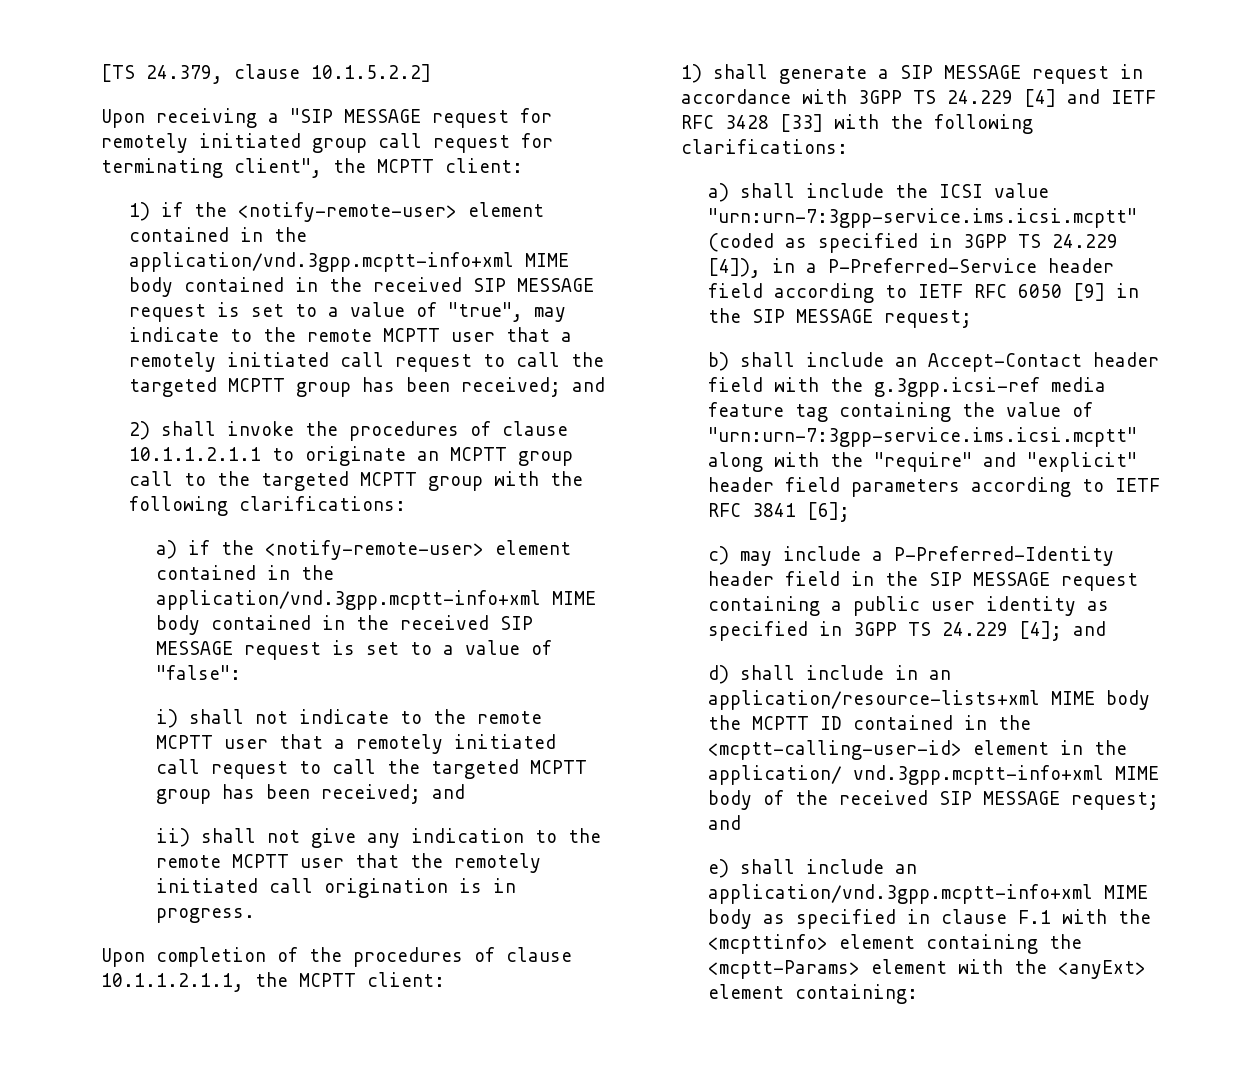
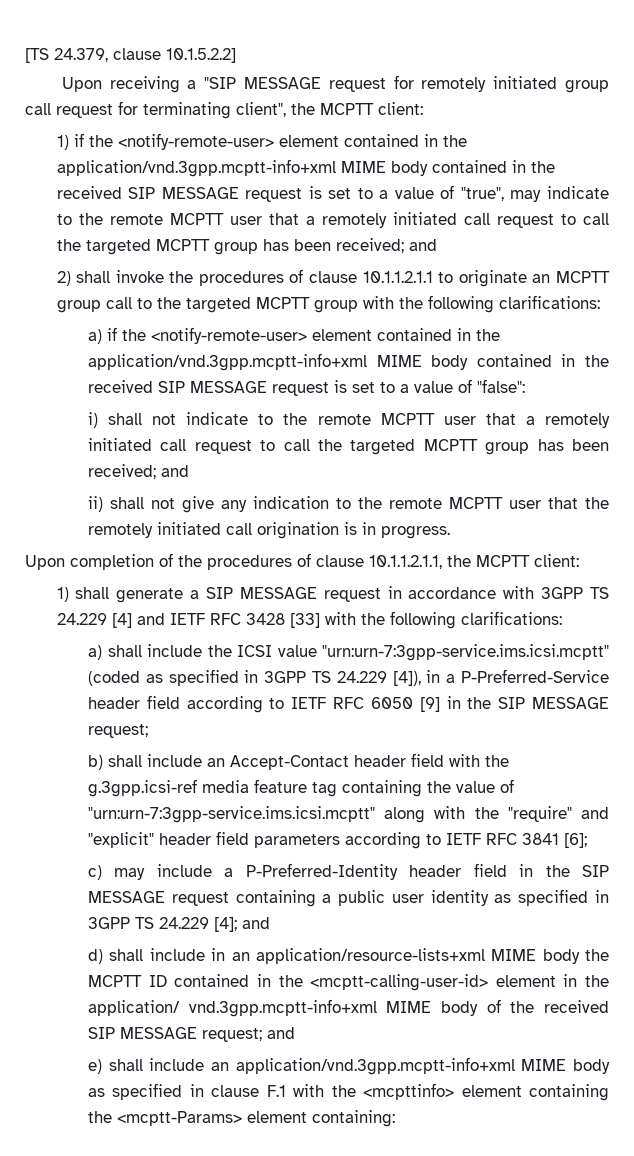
- e) shall include an application/vnd.3gpp.mcptt-info+xml MIME body as specified in clause F.1 with the <mcpttinfo> element containing the <mcptt-Params> element with the <anyExt> element containing:
+ e) shall include an application/vnd.3gpp.mcptt-info+xml MIME body as specified in clause F.1 with the <mcpttinfo> element containing the <mcptt-Params> element containing:

